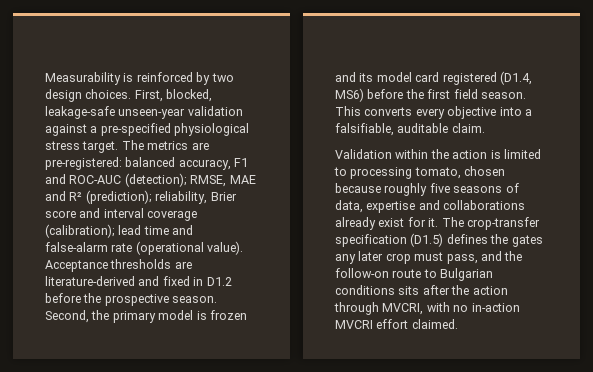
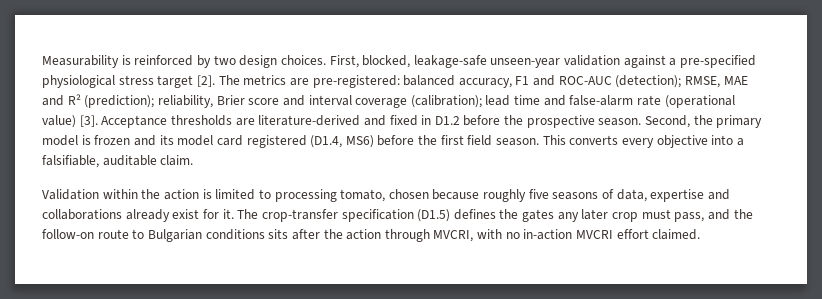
- First, blocked, leakage-safe unseen-year validation against a pre-specified physiological stress target.
+ First, blocked, leakage-safe unseen-year validation against a pre-specified physiological stress target [2].
- The metrics are pre-registered: balanced accuracy, F1 and ROC-AUC (detection); RMSE, MAE and R² (prediction); reliability, Brier score and interval coverage (calibration); lead time and false-alarm rate (operational value).
+ The metrics are pre-registered: balanced accuracy, F1 and ROC-AUC (detection); RMSE, MAE and R² (prediction); reliability, Brier score and interval coverage (calibration); lead time and false-alarm rate (operational value) [3].

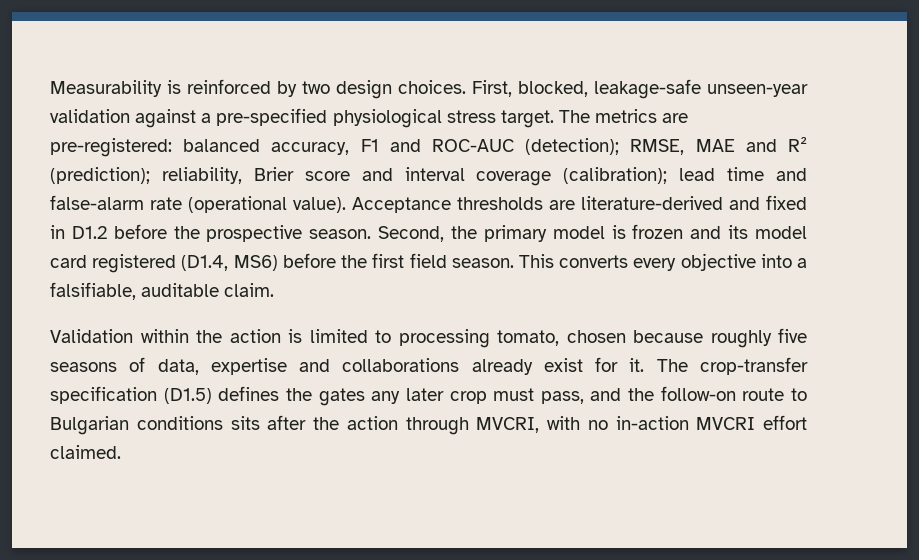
- First, blocked, leakage-safe unseen-year validation against a pre-specified physiological stress target [2].
+ First, blocked, leakage-safe unseen-year validation against a pre-specified physiological stress target.
- The metrics are pre-registered: balanced accuracy, F1 and ROC-AUC (detection); RMSE, MAE and R² (prediction); reliability, Brier score and interval coverage (calibration); lead time and false-alarm rate (operational value) [3].
+ The metrics are pre-registered: balanced accuracy, F1 and ROC-AUC (detection); RMSE, MAE and R² (prediction); reliability, Brier score and interval coverage (calibration); lead time and false-alarm rate (operational value).

